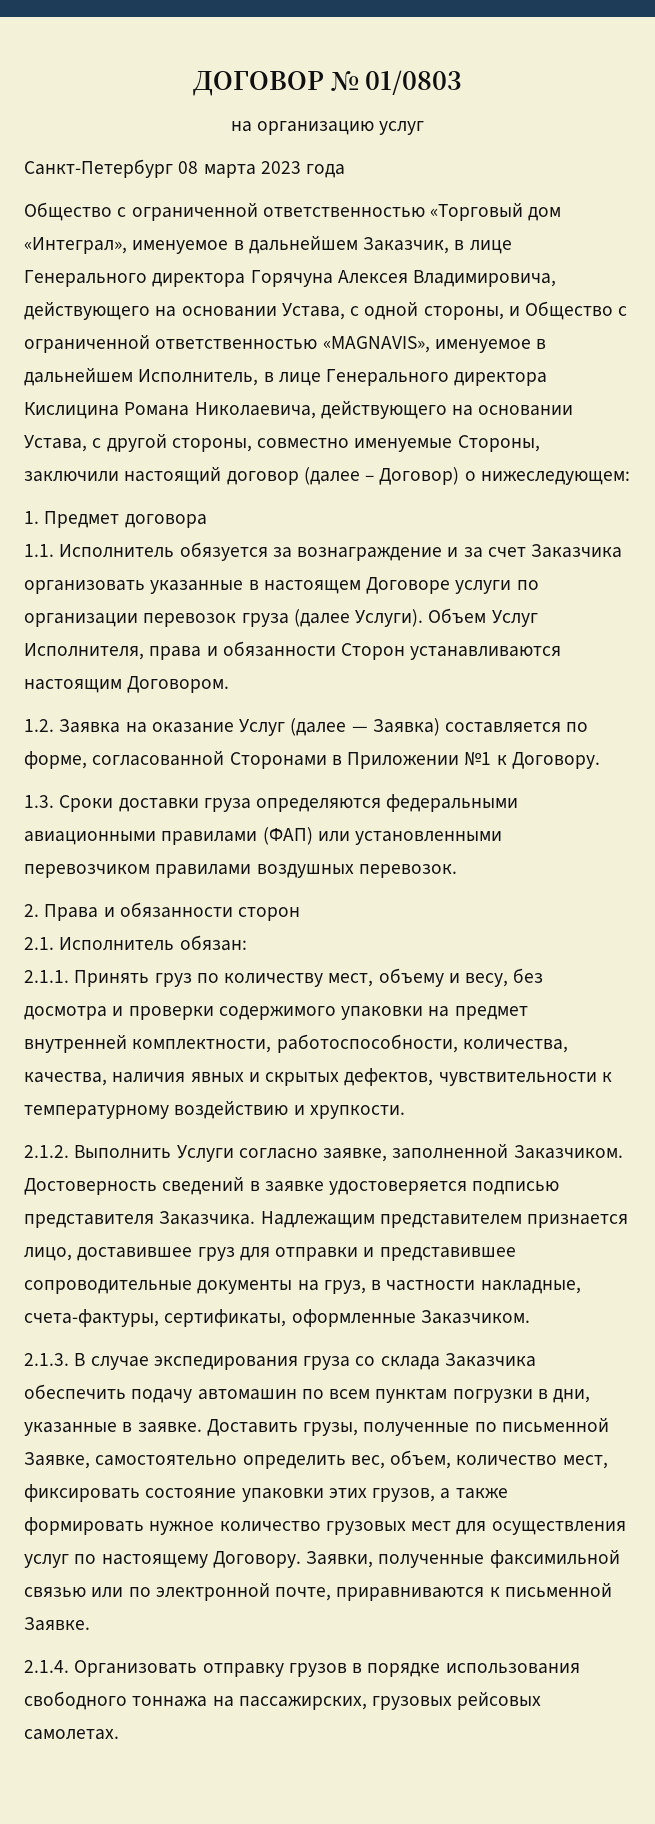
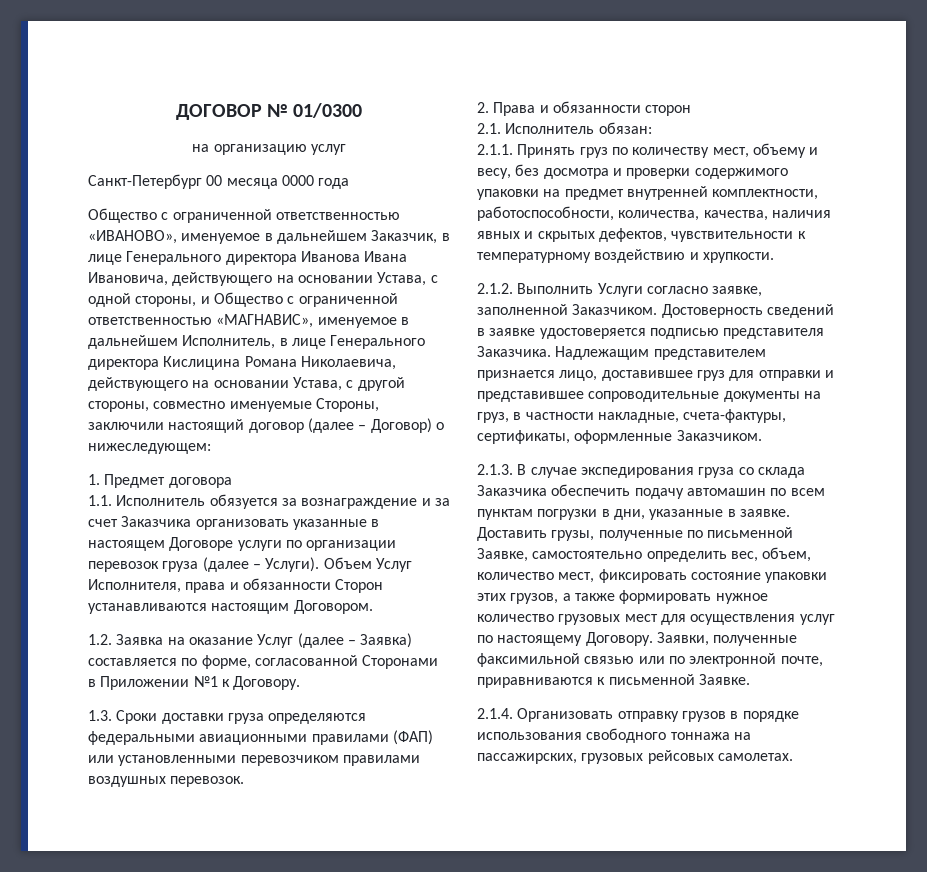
- ДОГОВОР № 01/0803
+ ДОГОВОР № 01/0300
- Санкт-Петербург 08 марта 2023 года
+ Санкт-Петербург 00 месяца 0000 года
- Общество с ограниченной ответственностью «Торговый дом «Интеграл», именуемое в дальнейшем Заказчик, в лице Генерального директора Горячуна Алексея Владимировича, действующего на основании Устава, c одной стороны, и Общество с ограниченной ответственностью «MAGNAVIS», именуемое в дальнейшем Исполнитель, в лице Генерального директора Кислицина Романа Николаевича, действующего на основании Устава, с другой стороны, совместно именуемые Стороны, заключили настоящий договор (далее – Договор) о нижеследующем:
+ Общество с ограниченной ответственностью «ИВАНОВО», именуемое в дальнейшем Заказчик, в лице Генерального директора Иванова Ивана Ивановича, действующего на основании Устава, c одной стороны, и Общество с ограниченной ответственностью «МАГНАВИС», именуемое в дальнейшем Исполнитель, в лице Генерального директора Кислицина Романа Николаевича, действующего на основании Устава, с другой стороны, совместно именуемые Стороны, заключили настоящий договор (далее – Договор) о нижеследующем:
- 1.1. Исполнитель обязуется за вознаграждение и за счет Заказчика организовать указанные в настоящем Договоре услуги по организации перевозок груза (далее Услуги).
+ 1.1. Исполнитель обязуется за вознаграждение и за счет Заказчика организовать указанные в настоящем Договоре услуги по организации перевозок груза (далее – Услуги).
- 1.2. Заявка на оказание Услуг (далее — Заявка) составляется по форме, согласованной Сторонами в Приложении №1 к Договору.
+ 1.2. Заявка на оказание Услуг (далее – Заявка) составляется по форме, согласованной Сторонами в Приложении №1 к Договору.

